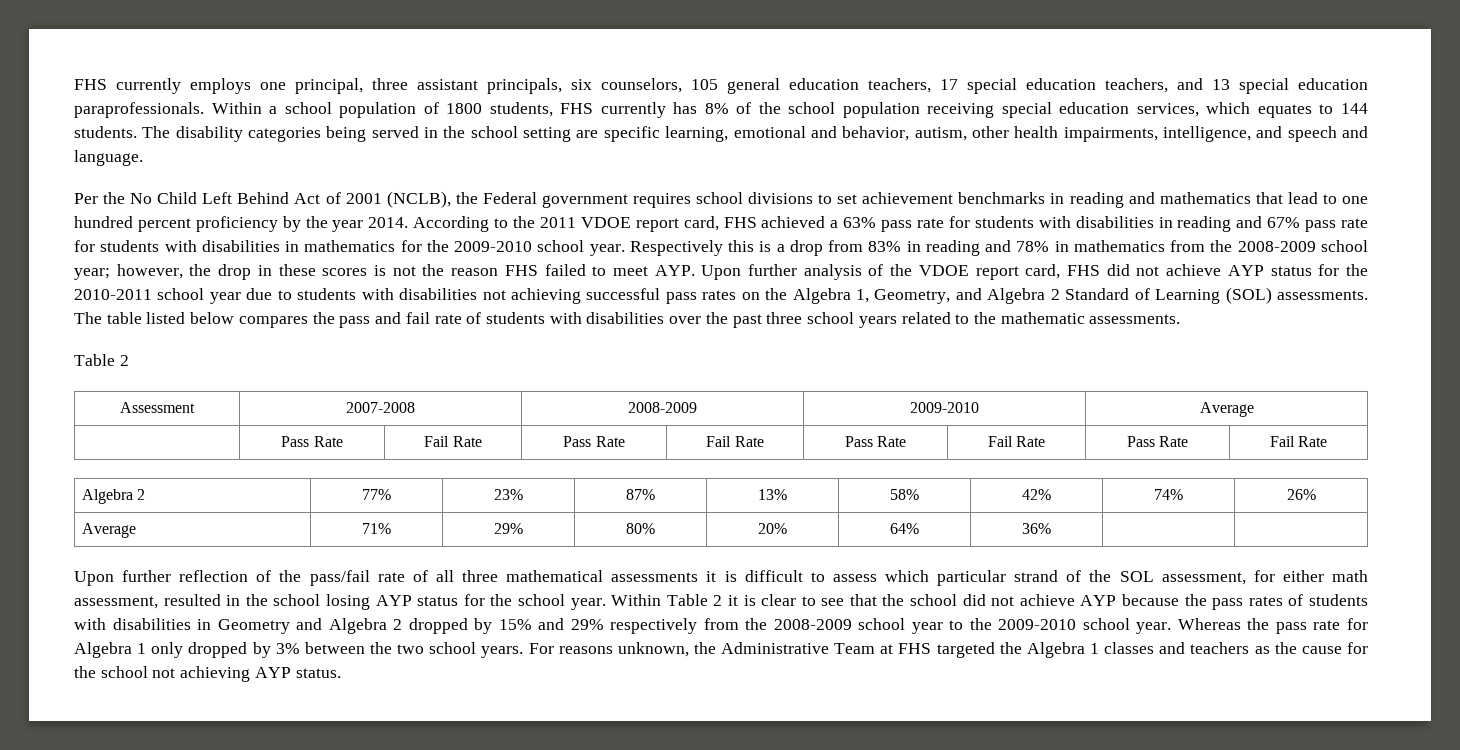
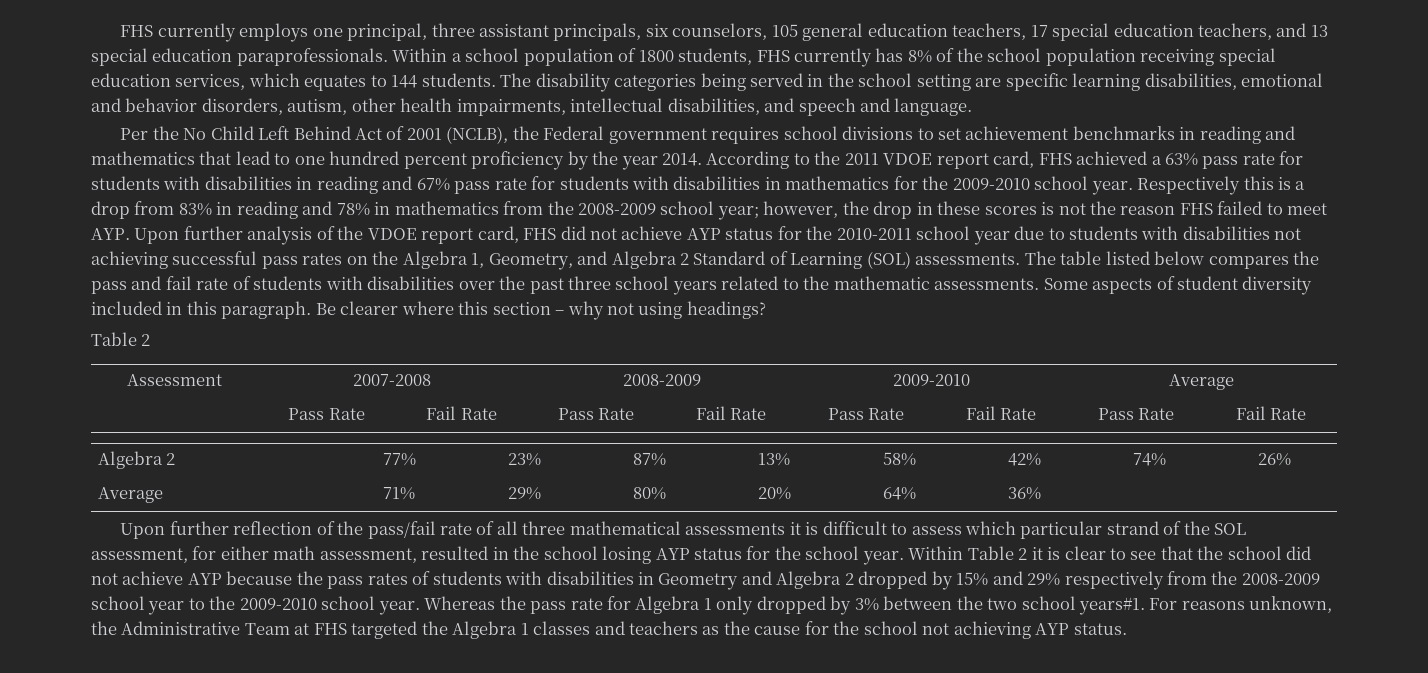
- The disability categories being served in the school setting are specific learning, emotional and behavior, autism, other health impairments, intelligence, and speech and language.
+ The disability categories being served in the school setting are specific learning disabilities, emotional and behavior disorders, autism, other health impairments, intellectual disabilities, and speech and language.
+ Some aspects of student diversity included in this paragraph. Be clearer where this section – why not using headings?
- Whereas the pass rate for Algebra 1 only dropped by 3% between the two school years.
+ Whereas the pass rate for Algebra 1 only dropped by 3% between the two school years#1.

